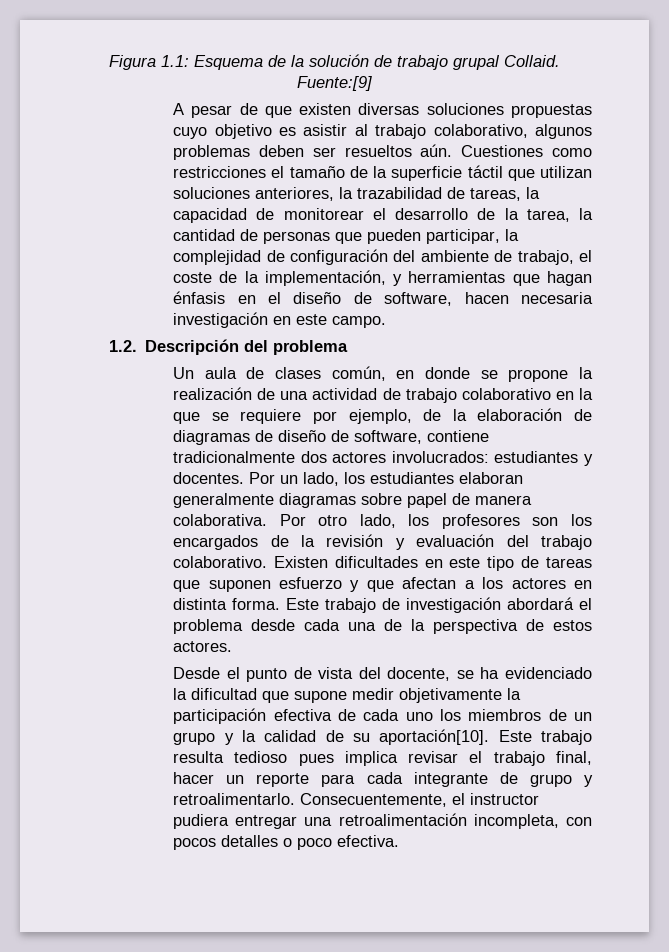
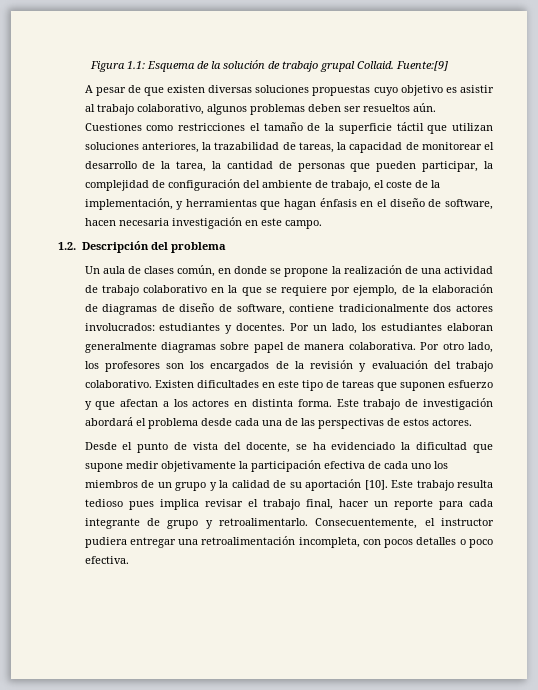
- Este trabajo de investigación abordará el problema desde cada una de la perspectiva de estos actores.
+ Este trabajo de investigación abordará el problema desde cada una de las perspectivas de estos actores.
- Desde el punto de vista del docente, se ha evidenciado la dificultad que supone medir objetivamente la participación efectiva de cada uno los miembros de un grupo y la calidad de su aportación[10].
+ Desde el punto de vista del docente, se ha evidenciado la dificultad que supone medir objetivamente la participación efectiva de cada uno los miembros de un grupo y la calidad de su aportación [10].

